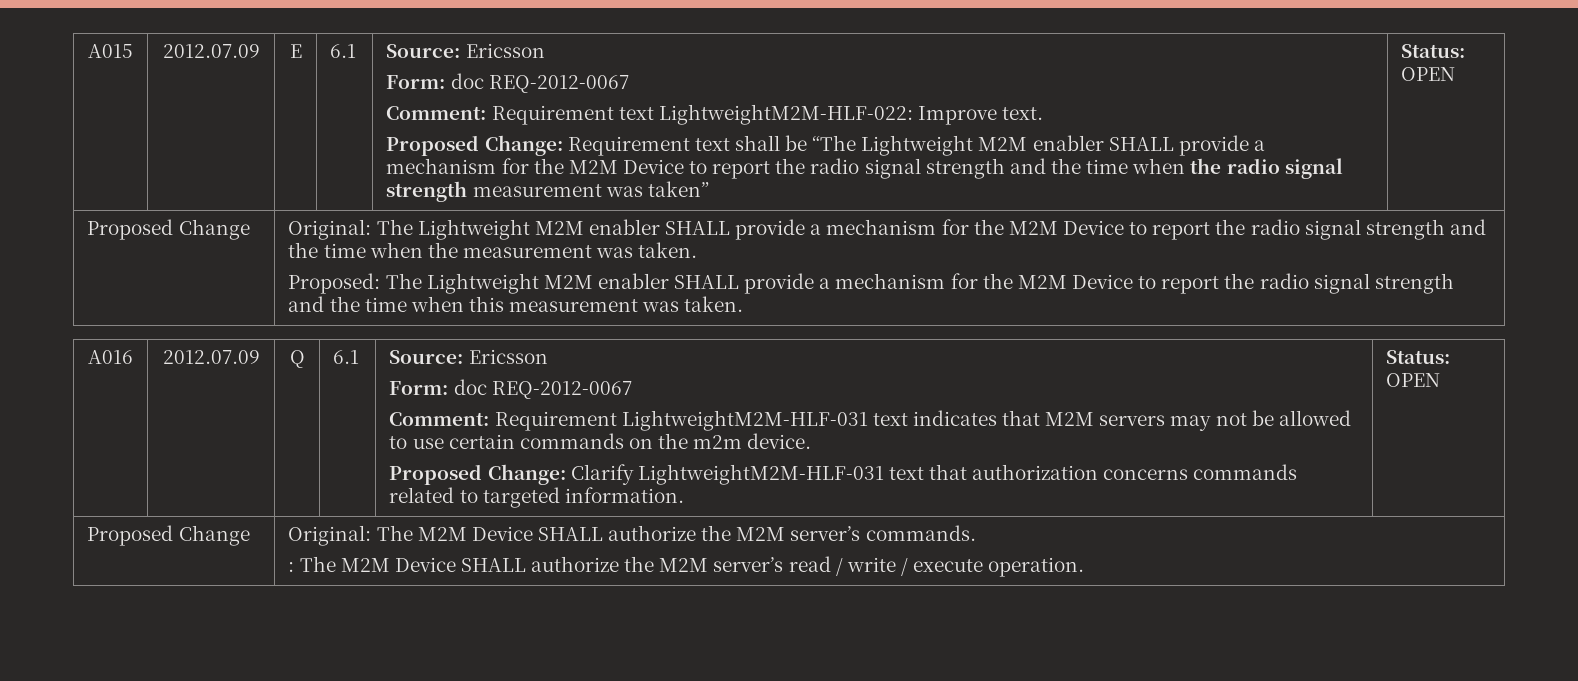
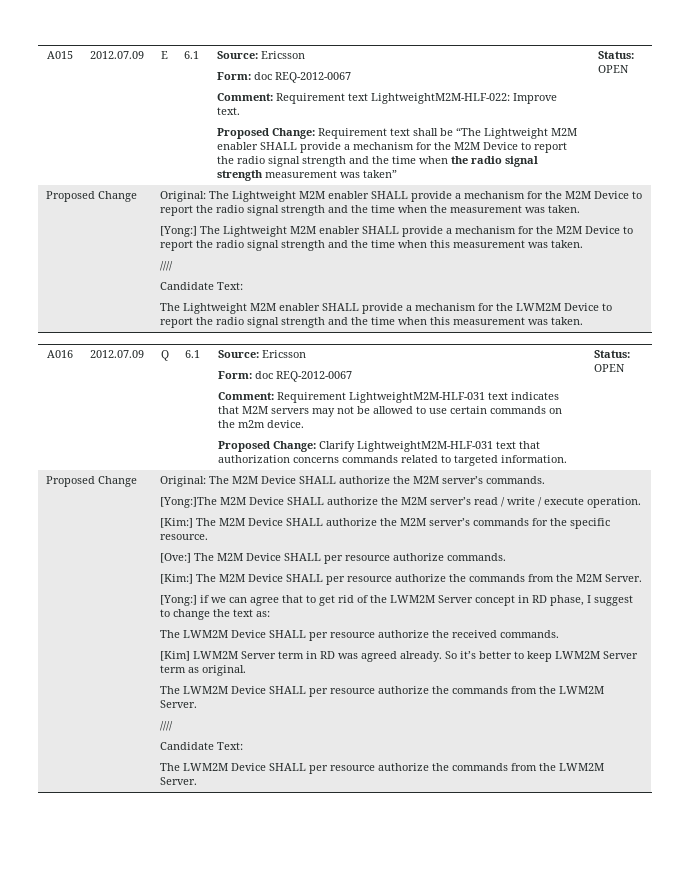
- Proposed: The Lightweight M2M enabler SHALL provide a mechanism for the M2M Device to report the radio signal strength and the time when this measurement was taken.
+ [Yong:] The Lightweight M2M enabler SHALL provide a mechanism for the M2M Device to report the radio signal strength and the time when this measurement was taken.
+ ////
+ Candidate Text:
+ The Lightweight M2M enabler SHALL provide a mechanism for the LWM2M Device to report the radio signal strength and the time when this measurement was taken.
- : The M2M Device SHALL authorize the M2M server’s read / write / execute operation.
+ [Yong:]The M2M Device SHALL authorize the M2M server’s read / write / execute operation.
+ [Kim:] The M2M Device SHALL authorize the M2M server’s commands for the specific resource.
+ [Ove:] The M2M Device SHALL per resource authorize commands.
+ [Kim:] The M2M Device SHALL per resource authorize the commands from the M2M Server.
+ [Yong:] if we can agree that to get rid of the LWM2M Server concept in RD phase, I suggest to change the text as:
+ The LWM2M Device SHALL per resource authorize the received commands.
+ [Kim] LWM2M Server term in RD was agreed already. So it’s better to keep LWM2M Server term as original.
+ The LWM2M Device SHALL per resource authorize the commands from the LWM2M Server.
+ ////
+ Candidate Text:
+ The LWM2M Device SHALL per resource authorize the commands from the LWM2M Server.

